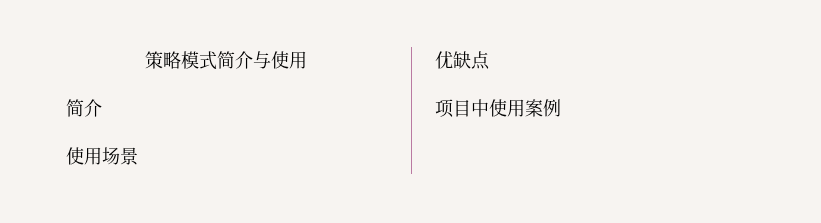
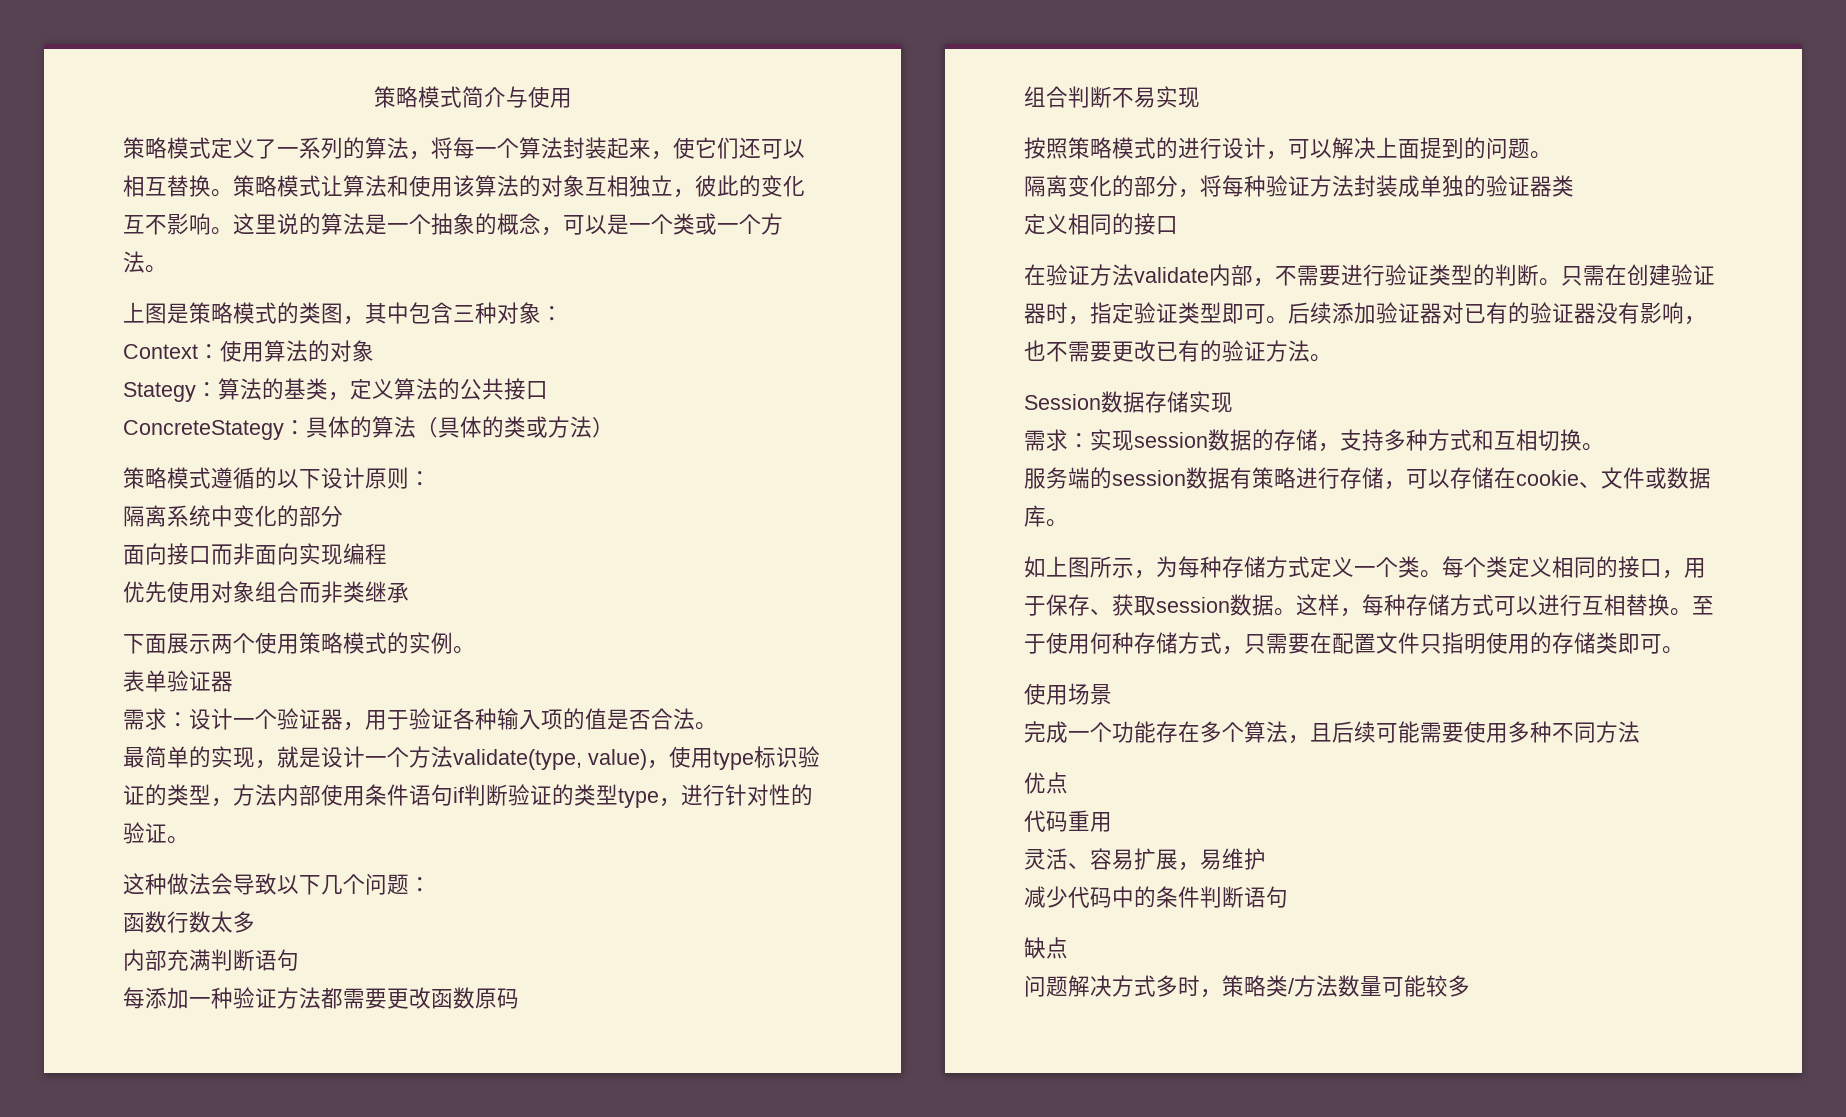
  策略模式简介与使用
- 简介
+ 策略模式定义了一系列的算法，将每一个算法封装起来，使它们还可以相互替换。策略模式让算法和使用该算法的对象互相独立，彼此的变化互不影响。这里说的算法是一个抽象的概念，可以是一个类或一个方法。
+ 上图是策略模式的类图，其中包含三种对象：
+ Context：使用算法的对象
+ Stategy：算法的基类，定义算法的公共接口
+ ConcreteStategy：具体的算法（具体的类或方法）
+ 策略模式遵循的以下设计原则：
+ 隔离系统中变化的部分
+ 面向接口而非面向实现编程
+ 优先使用对象组合而非类继承
+ 下面展示两个使用策略模式的实例。
+ 表单验证器
+ 需求：设计一个验证器，用于验证各种输入项的值是否合法。
+ 最简单的实现，就是设计一个方法validate(type, value)，使用type标识验证的类型，方法内部使用条件语句if判断验证的类型type，进行针对性的验证。
+ 这种做法会导致以下几个问题：
+ 函数行数太多
+ 内部充满判断语句
+ 每添加一种验证方法都需要更改函数原码
+ 组合判断不易实现
+ 按照策略模式的进行设计，可以解决上面提到的问题。
+ 隔离变化的部分，将每种验证方法封装成单独的验证器类
+ 定义相同的接口
+ 在验证方法validate内部，不需要进行验证类型的判断。只需在创建验证器时，指定验证类型即可。后续添加验证器对已有的验证器没有影响，也不需要更改已有的验证方法。
+ Session数据存储实现
+ 需求：实现session数据的存储，支持多种方式和互相切换。
+ 服务端的session数据有策略进行存储，可以存储在cookie、文件或数据库。
+ 如上图所示，为每种存储方式定义一个类。每个类定义相同的接口，用于保存、获取session数据。这样，每种存储方式可以进行互相替换。至于使用何种存储方式，只需要在配置文件只指明使用的存储类即可。
  使用场景
- 优缺点
- 项目中使用案例
+ 完成一个功能存在多个算法，且后续可能需要使用多种不同方法
+ 优点
+ 代码重用
+ 灵活、容易扩展，易维护
+ 减少代码中的条件判断语句
+ 缺点
+ 问题解决方式多时，策略类/方法数量可能较多

